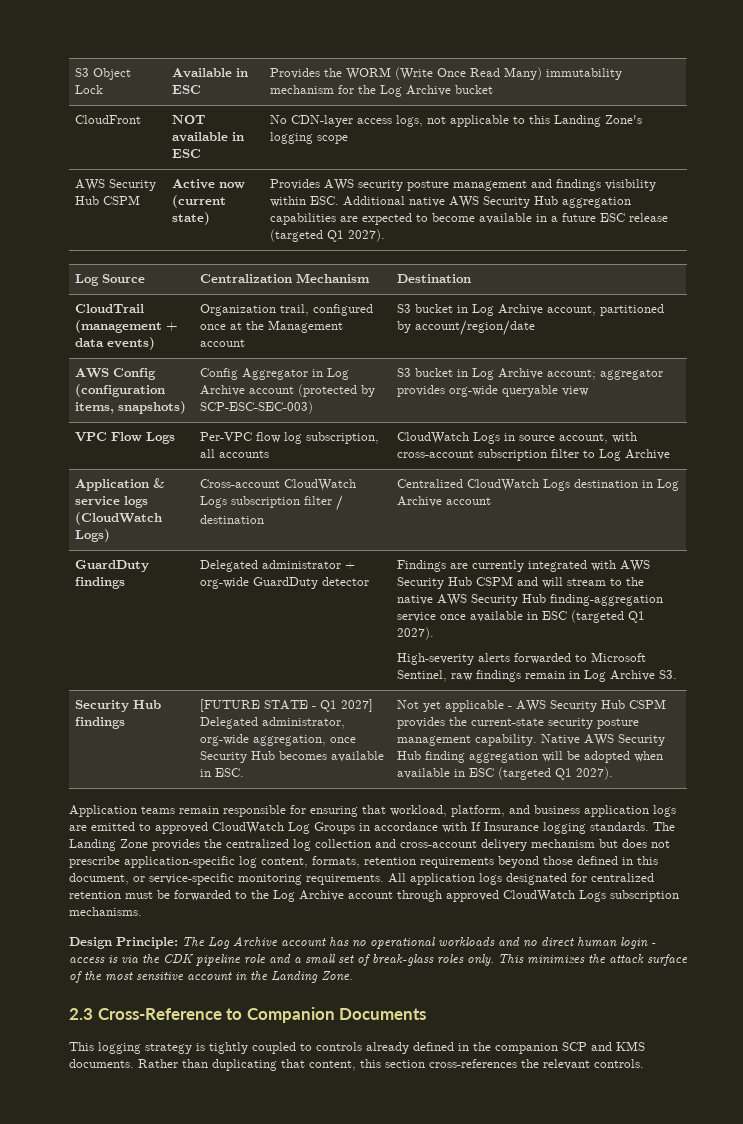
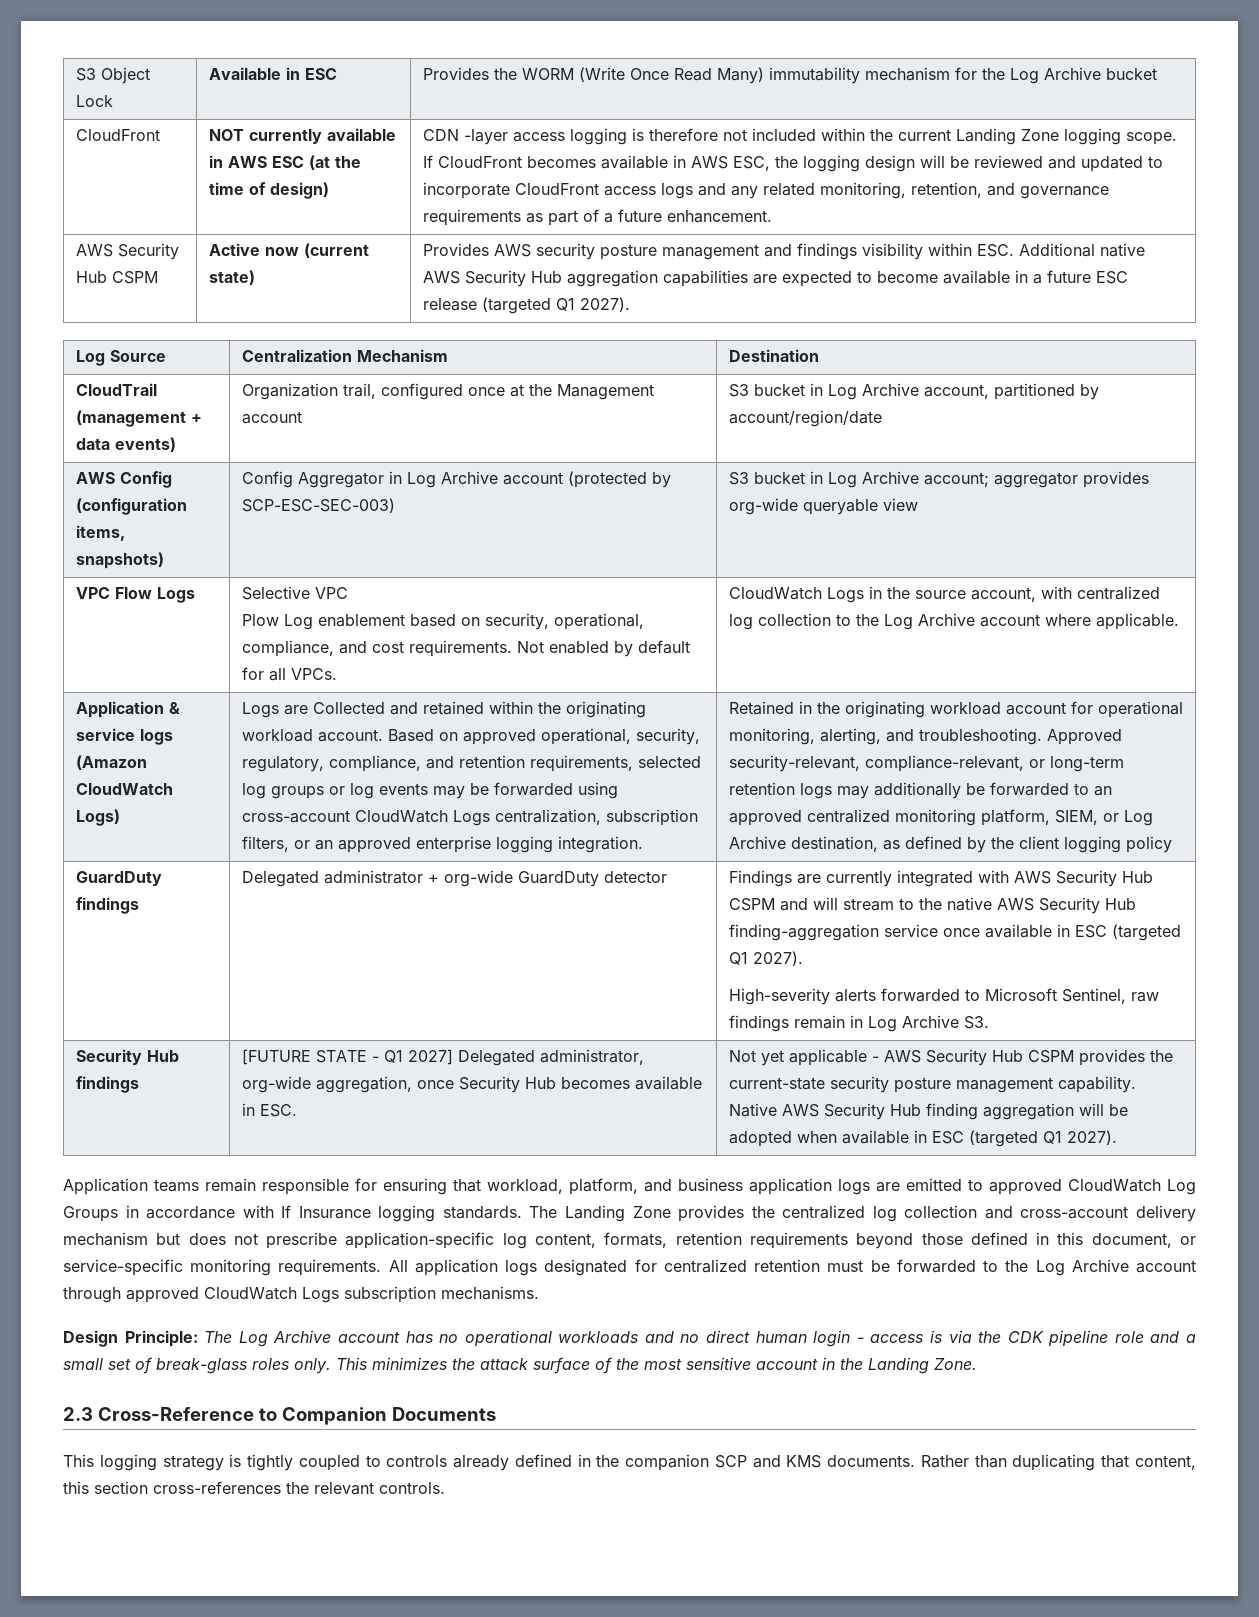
- NOT available in ESC | No CDN-layer access logs, not applicable to this Landing Zone's logging scope
+ NOT currently available in AWS ESC (at the time of design) | CDN -layer access logging is therefore not included within the current Landing Zone logging scope. If CloudFront becomes available in AWS ESC, the logging design will be reviewed and updated to incorporate CloudFront access logs and any related monitoring, retention, and governance requirements as part of a future enhancement.
- VPC Flow Logs | Per-VPC flow log subscription, all accounts | CloudWatch Logs in source account, with cross-account subscription filter to Log Archive
+ VPC Flow Logs | Selective VPC
+ Plow Log enablement based on security, operational, compliance, and cost requirements. Not enabled by default for all VPCs. | CloudWatch Logs in the source account, with centralized log collection to the Log Archive account where applicable.
- Application & service logs (CloudWatch Logs)
+ Application & service logs (Amazon CloudWatch Logs)
- Cross-account CloudWatch Logs subscription filter / destination | Centralized CloudWatch Logs destination in Log Archive account
+ Logs are Collected and retained within the originating workload account. Based on approved operational, security, regulatory, compliance, and retention requirements, selected log groups or log events may be forwarded using cross-account CloudWatch Logs centralization, subscription filters, or an approved enterprise logging integration. | Retained in the originating workload account for operational monitoring, alerting, and troubleshooting. Approved security-relevant, compliance-relevant, or long-term retention logs may additionally be forwarded to an approved centralized monitoring platform, SIEM, or Log Archive destination, as defined by the client logging policy

